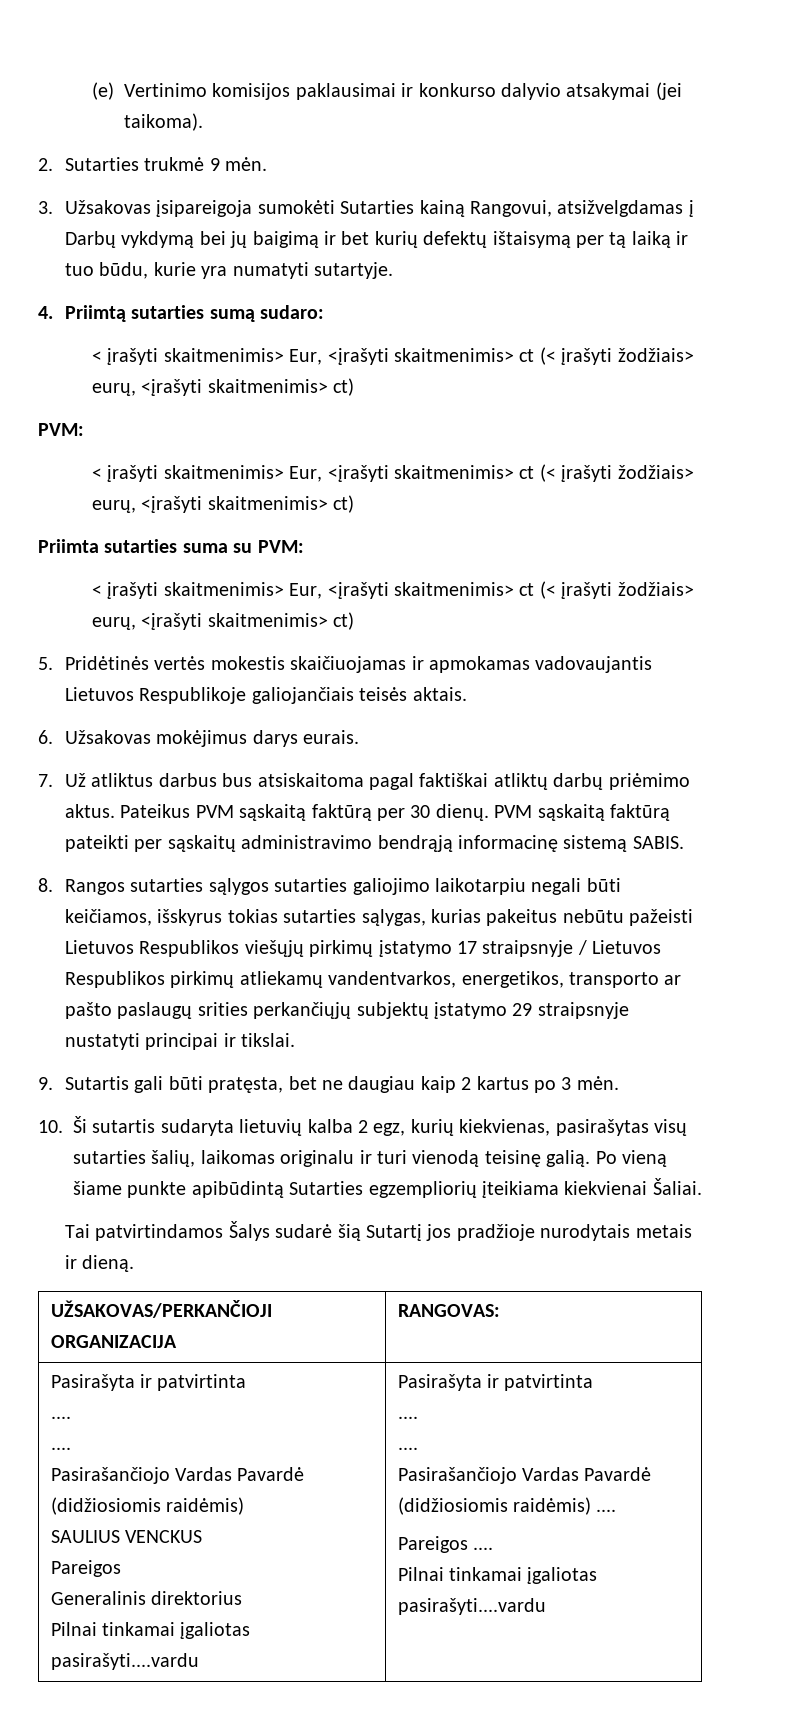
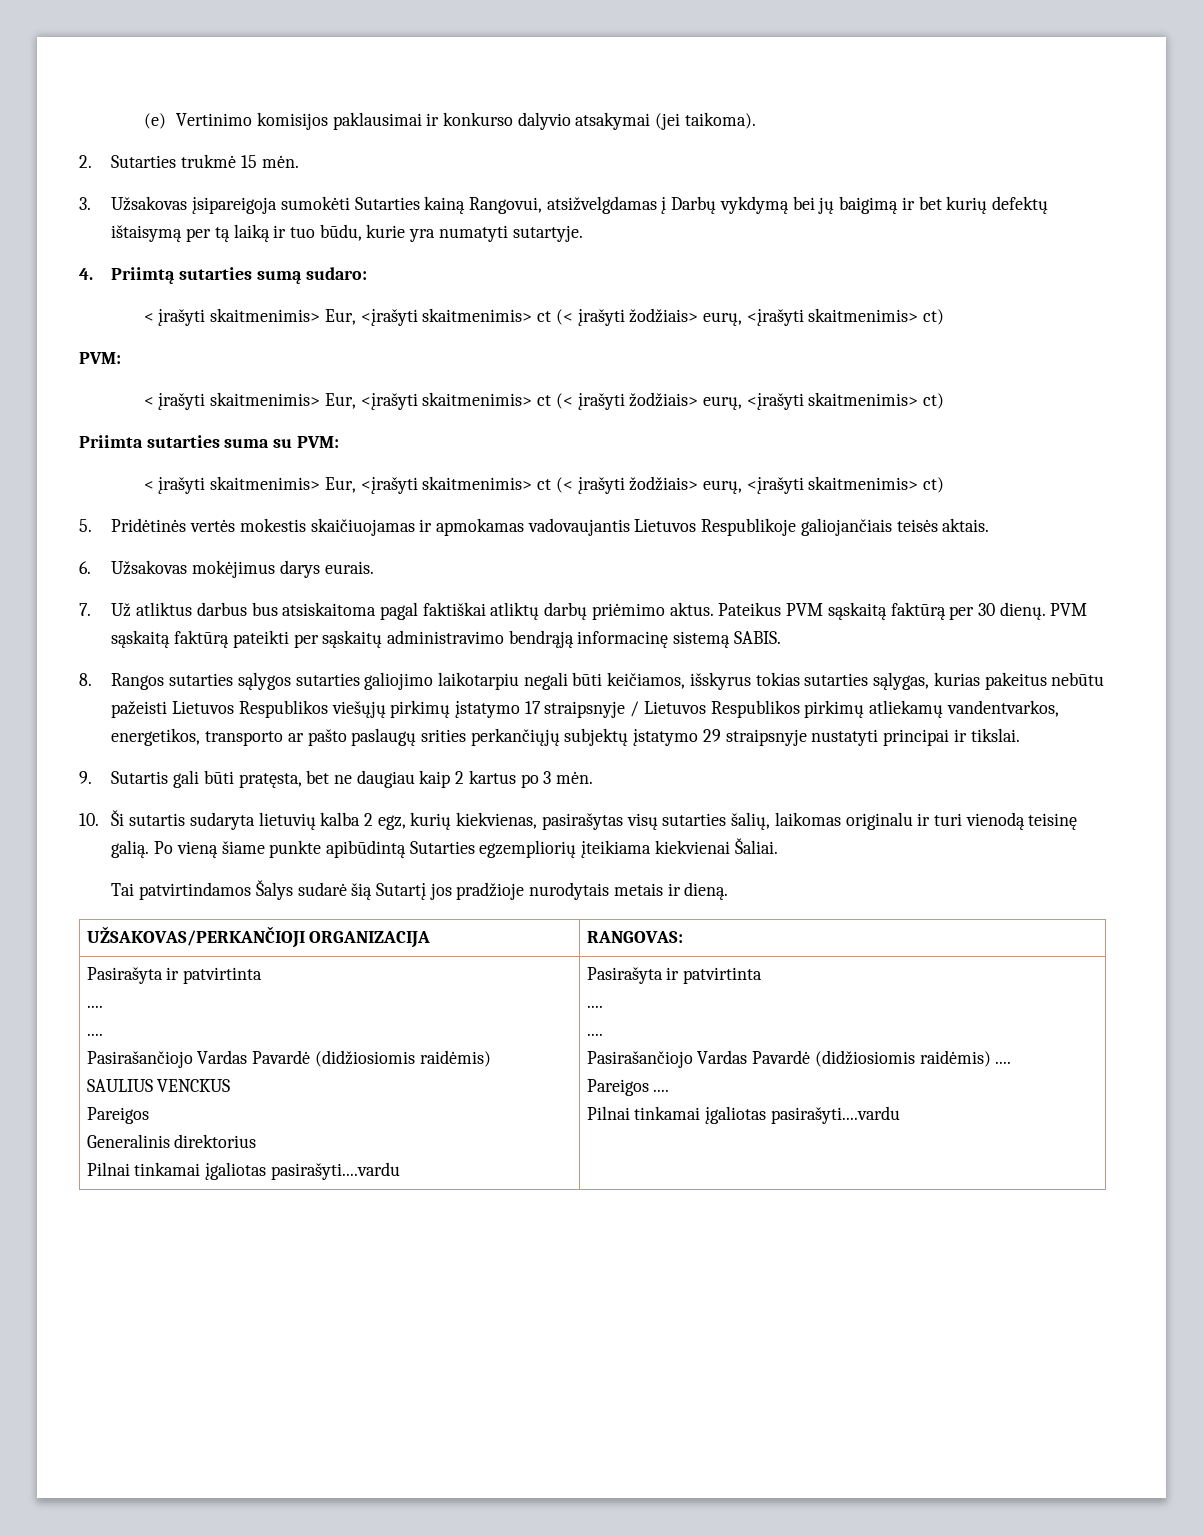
- 2. Sutarties trukmė 9 mėn.
+ 2. Sutarties trukmė 15 mėn.

